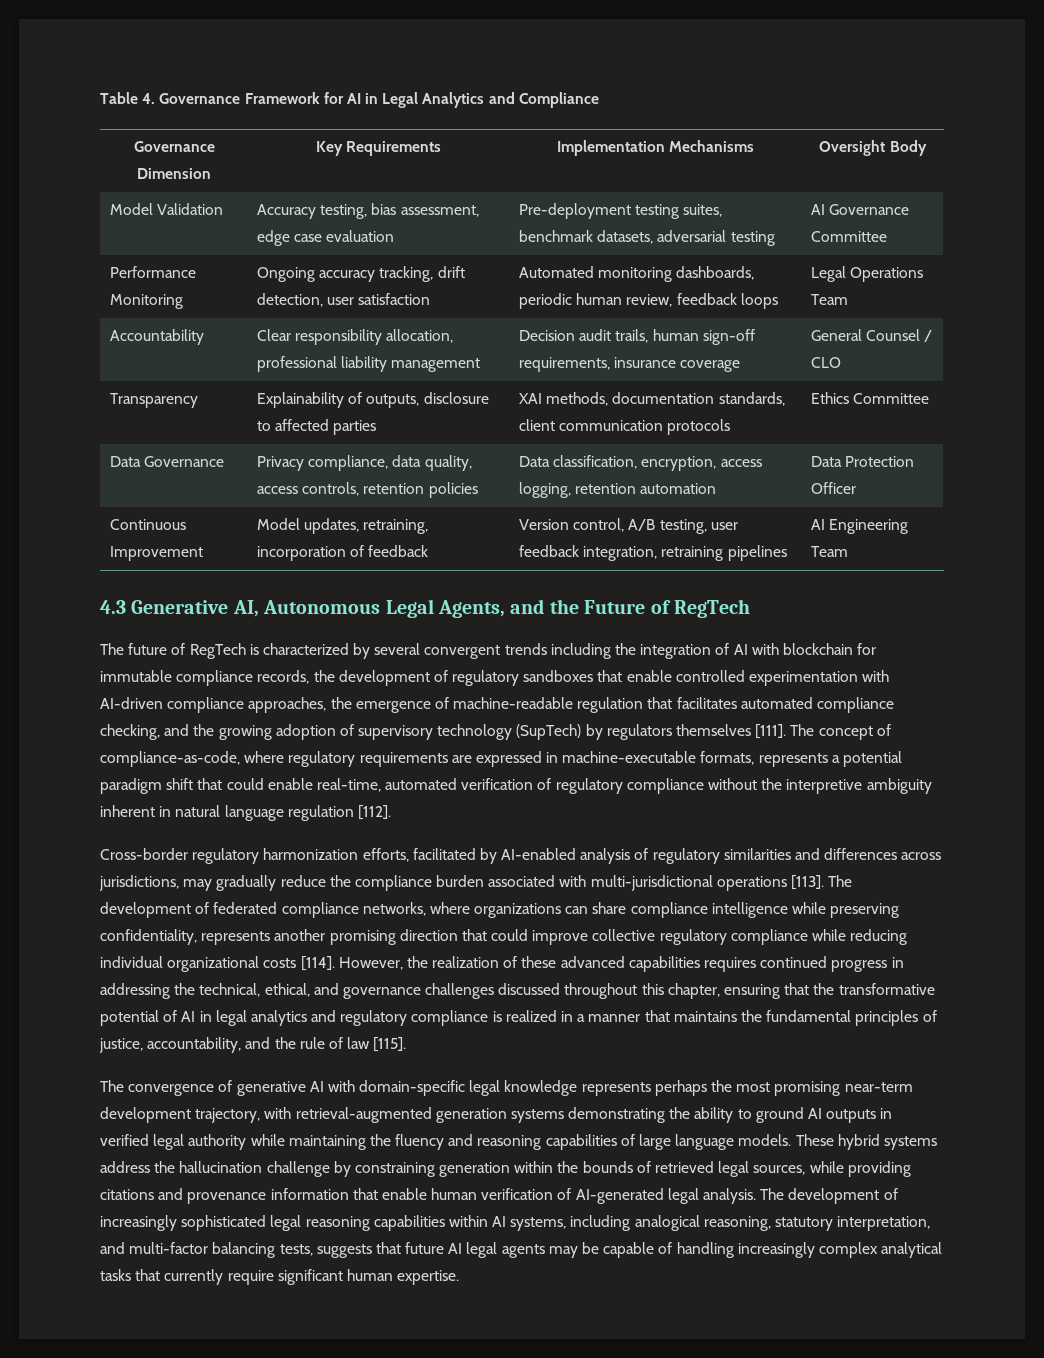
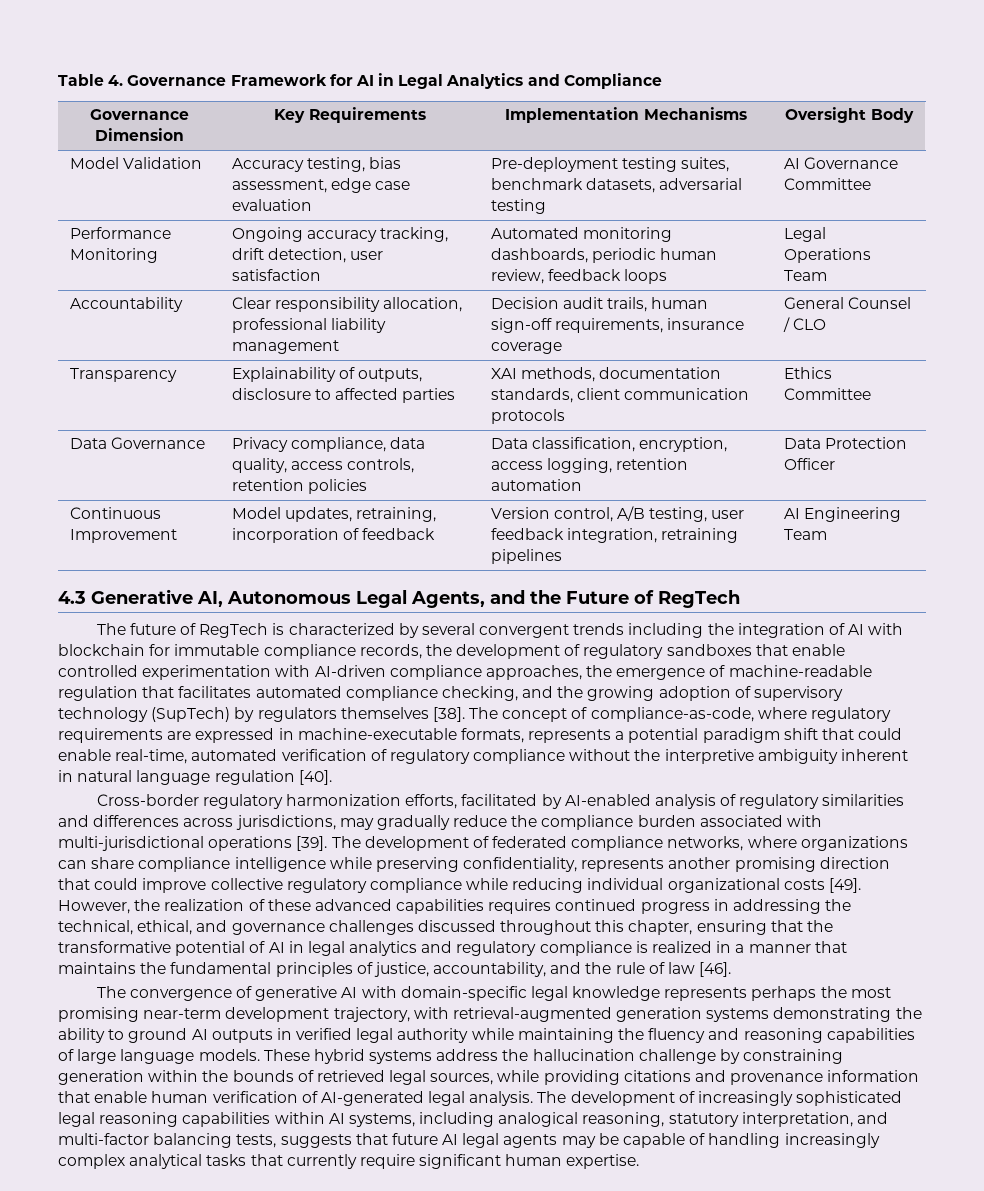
- The future of RegTech is characterized by several convergent trends including the integration of AI with blockchain for immutable compliance records, the development of regulatory sandboxes that enable controlled experimentation with AI-driven compliance approaches, the emergence of machine-readable regulation that facilitates automated compliance checking, and the growing adoption of supervisory technology (SupTech) by regulators themselves [111].
+ The future of RegTech is characterized by several convergent trends including the integration of AI with blockchain for immutable compliance records, the development of regulatory sandboxes that enable controlled experimentation with AI-driven compliance approaches, the emergence of machine-readable regulation that facilitates automated compliance checking, and the growing adoption of supervisory technology (SupTech) by regulators themselves [38].
- The concept of compliance-as-code, where regulatory requirements are expressed in machine-executable formats, represents a potential paradigm shift that could enable real-time, automated verification of regulatory compliance without the interpretive ambiguity inherent in natural language regulation [112].
+ The concept of compliance-as-code, where regulatory requirements are expressed in machine-executable formats, represents a potential paradigm shift that could enable real-time, automated verification of regulatory compliance without the interpretive ambiguity inherent in natural language regulation [40].
- Cross-border regulatory harmonization efforts, facilitated by AI-enabled analysis of regulatory similarities and differences across jurisdictions, may gradually reduce the compliance burden associated with multi-jurisdictional operations [113].
+ Cross-border regulatory harmonization efforts, facilitated by AI-enabled analysis of regulatory similarities and differences across jurisdictions, may gradually reduce the compliance burden associated with multi-jurisdictional operations [39].
- The development of federated compliance networks, where organizations can share compliance intelligence while preserving confidentiality, represents another promising direction that could improve collective regulatory compliance while reducing individual organizational costs [114].
+ The development of federated compliance networks, where organizations can share compliance intelligence while preserving confidentiality, represents another promising direction that could improve collective regulatory compliance while reducing individual organizational costs [49].
- However, the realization of these advanced capabilities requires continued progress in addressing the technical, ethical, and governance challenges discussed throughout this chapter, ensuring that the transformative potential of AI in legal analytics and regulatory compliance is realized in a manner that maintains the fundamental principles of justice, accountability, and the rule of law [115].
+ However, the realization of these advanced capabilities requires continued progress in addressing the technical, ethical, and governance challenges discussed throughout this chapter, ensuring that the transformative potential of AI in legal analytics and regulatory compliance is realized in a manner that maintains the fundamental principles of justice, accountability, and the rule of law [46].

